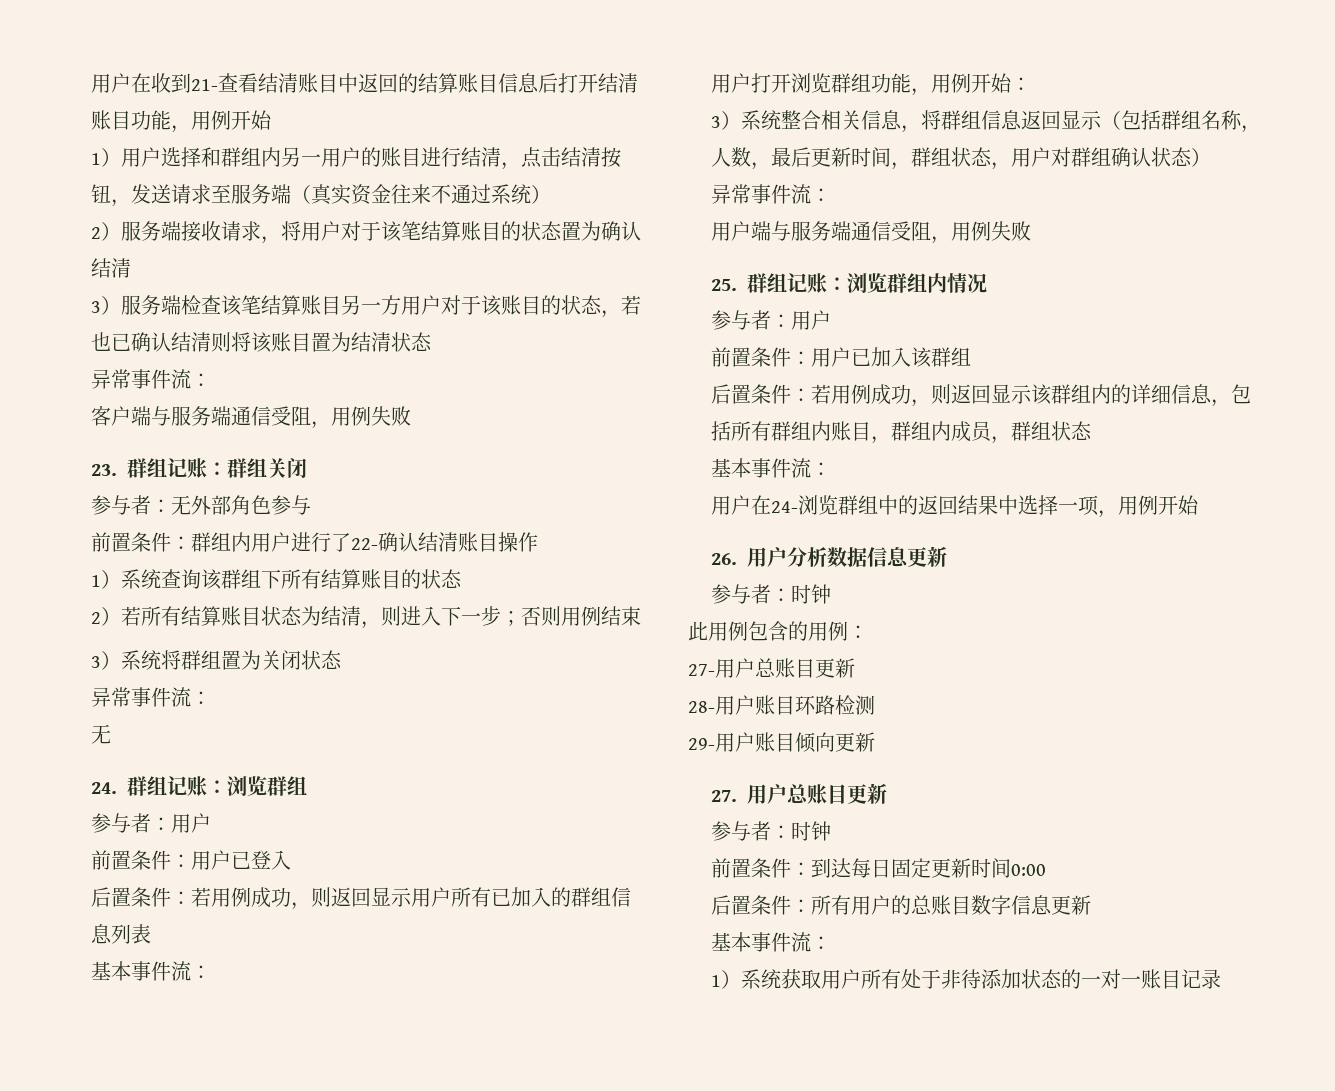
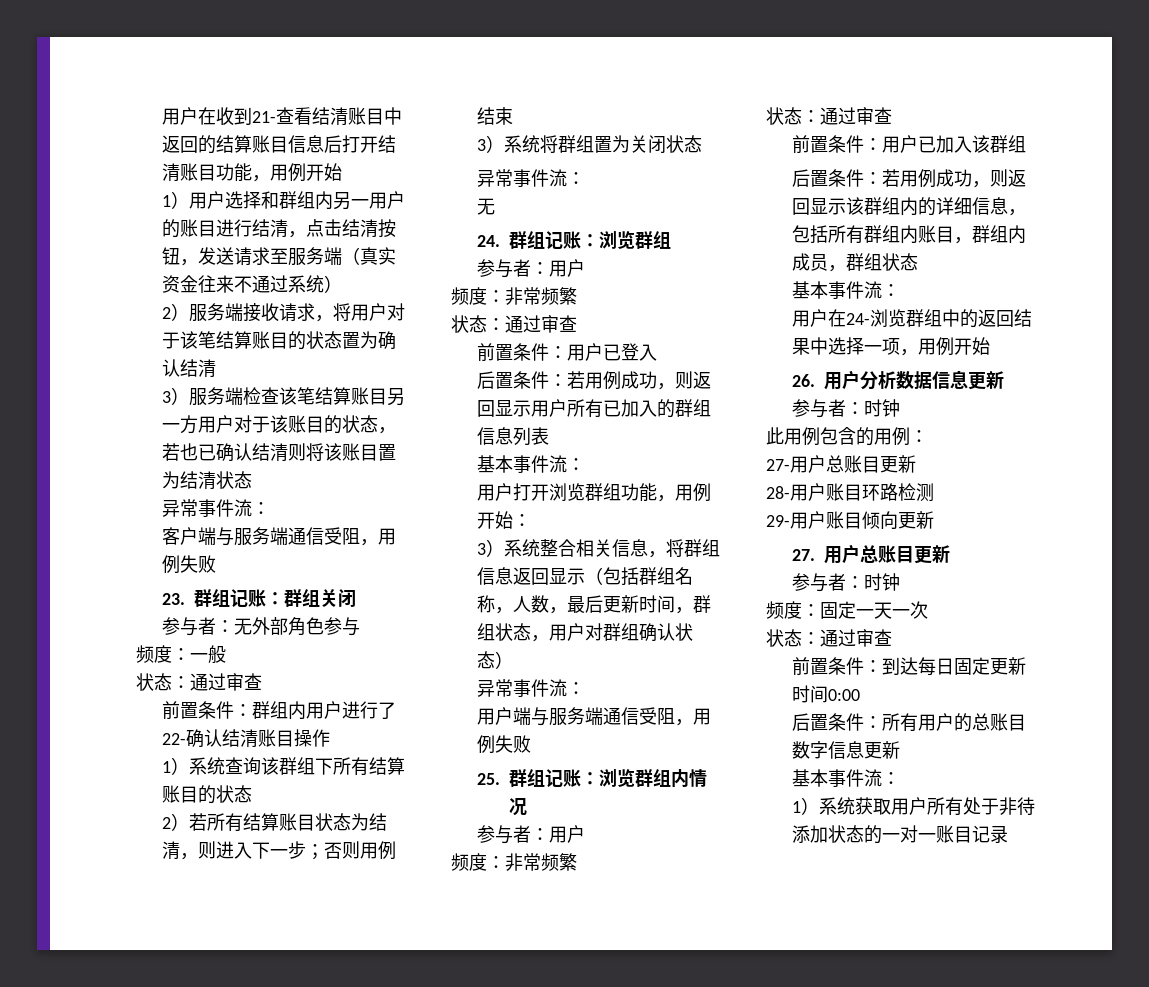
+ 频度：一般
+ 状态：通过审查
  24.群组记账：浏览群组
  参与者：用户
+ 频度：非常频繁
+ 状态：通过审查
  25.群组记账：浏览群组内情况
  参与者：用户
+ 频度：非常频繁
+ 状态：通过审查
+ 频度：固定一天一次
+ 状态：通过审查

